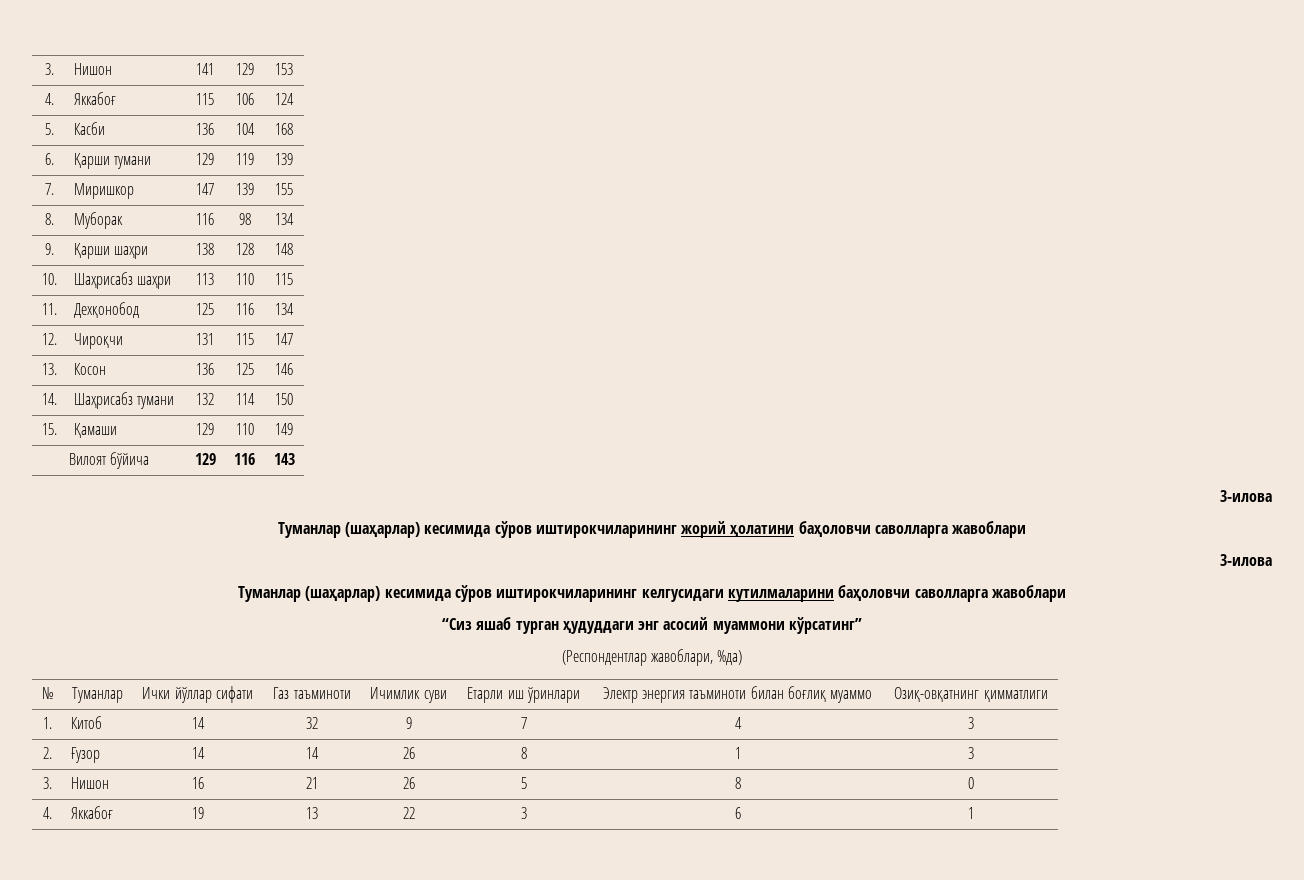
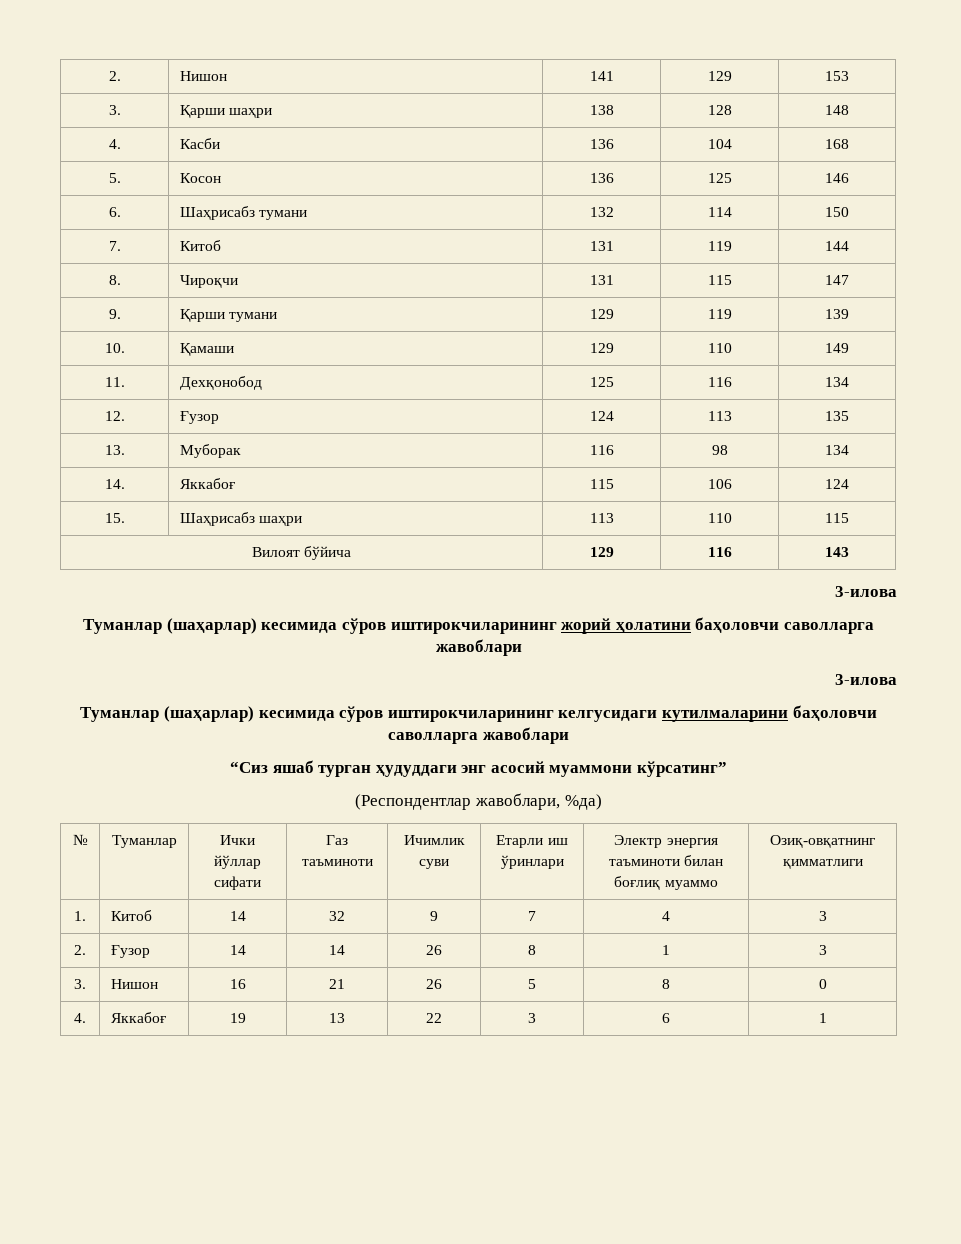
- 3. | Нишон | 141 | 129 | 153
+ 2. | Нишон | 141 | 129 | 153
- 4. | Яккабоғ | 115 | 106 | 124
- 5. | Касби | 136 | 104 | 168
- 6. | Қарши тумани | 129 | 119 | 139
+ 3. | Қарши шаҳри | 138 | 128 | 148
+ 4. | Касби | 136 | 104 | 168
+ 5. | Косон | 136 | 125 | 146
+ 6. | Шаҳрисабз тумани | 132 | 114 | 150
+ 7. | Китоб | 131 | 119 | 144
+ 8. | Чироқчи | 131 | 115 | 147
+ 9. | Қарши тумани | 129 | 119 | 139
- 7. | Миришкор | 147 | 139 | 155
- 8. | Муборак | 116 | 98 | 134
- 9. | Қарши шаҳри | 138 | 128 | 148
- 10. | Шаҳрисабз шаҳри | 113 | 110 | 115
+ 10. | Қамаши | 129 | 110 | 149
- 12. | Чироқчи | 131 | 115 | 147
- 13. | Косон | 136 | 125 | 146
- 14. | Шаҳрисабз тумани | 132 | 114 | 150
- 15. | Қамаши | 129 | 110 | 149
+ 12. | Ғузор | 124 | 113 | 135
+ 13. | Муборак | 116 | 98 | 134
+ 14. | Яккабоғ | 115 | 106 | 124
+ 15. | Шаҳрисабз шаҳри | 113 | 110 | 115

